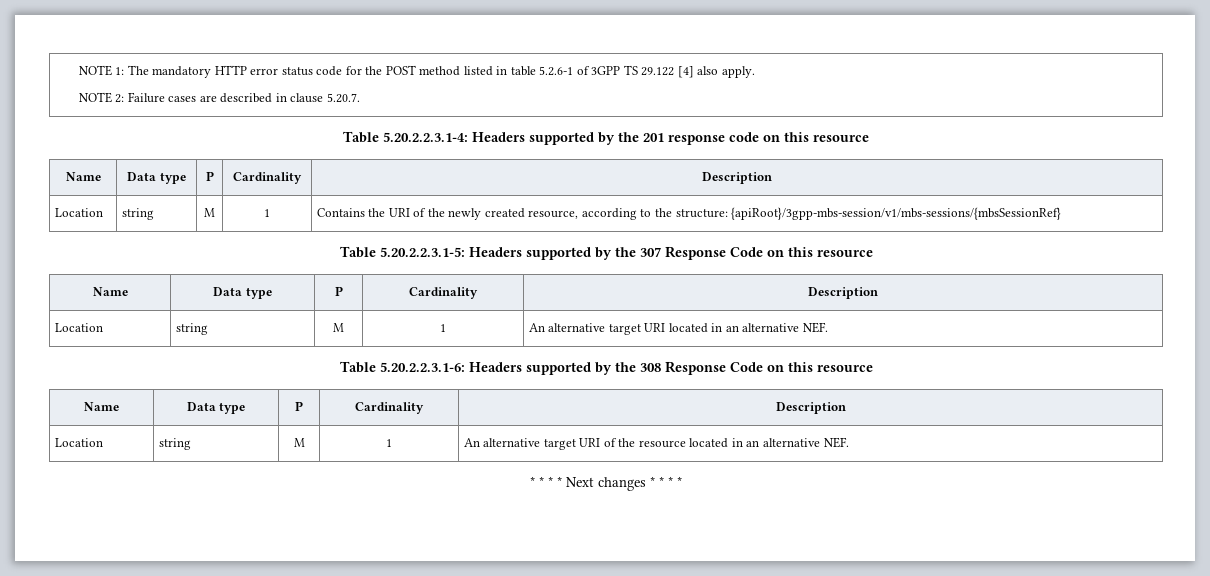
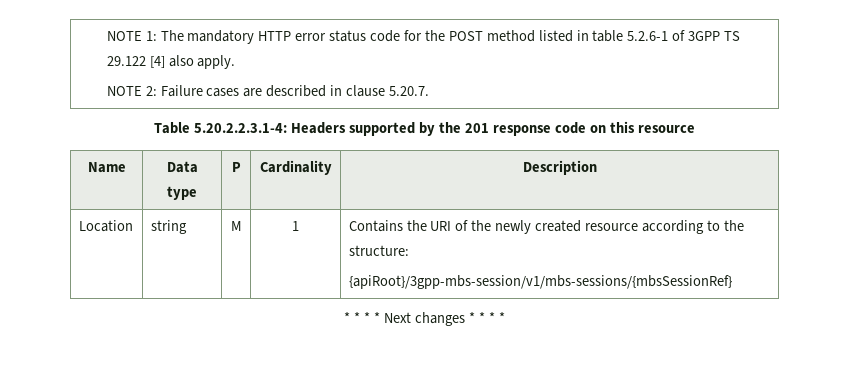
- Location | string | M | 1 | Contains the URI of the newly created resource, according to the structure: {apiRoot}/3gpp-mbs-session/v1/mbs-sessions/{mbsSessionRef}
+ Location | string | M | 1 | Contains the URI of the newly created resource according to the structure:
+ {apiRoot}/3gpp-mbs-session/v1/mbs-sessions/{mbsSessionRef}
- Table 5.20.2.2.3.1-5: Headers supported by the 307 Response Code on this resource
- Name | Data type | P | Cardinality | Description
- Location | string | M | 1 | An alternative target URI located in an alternative NEF.
- Table 5.20.2.2.3.1-6: Headers supported by the 308 Response Code on this resource
- Name | Data type | P | Cardinality | Description
- Location | string | M | 1 | An alternative target URI of the resource located in an alternative NEF.

